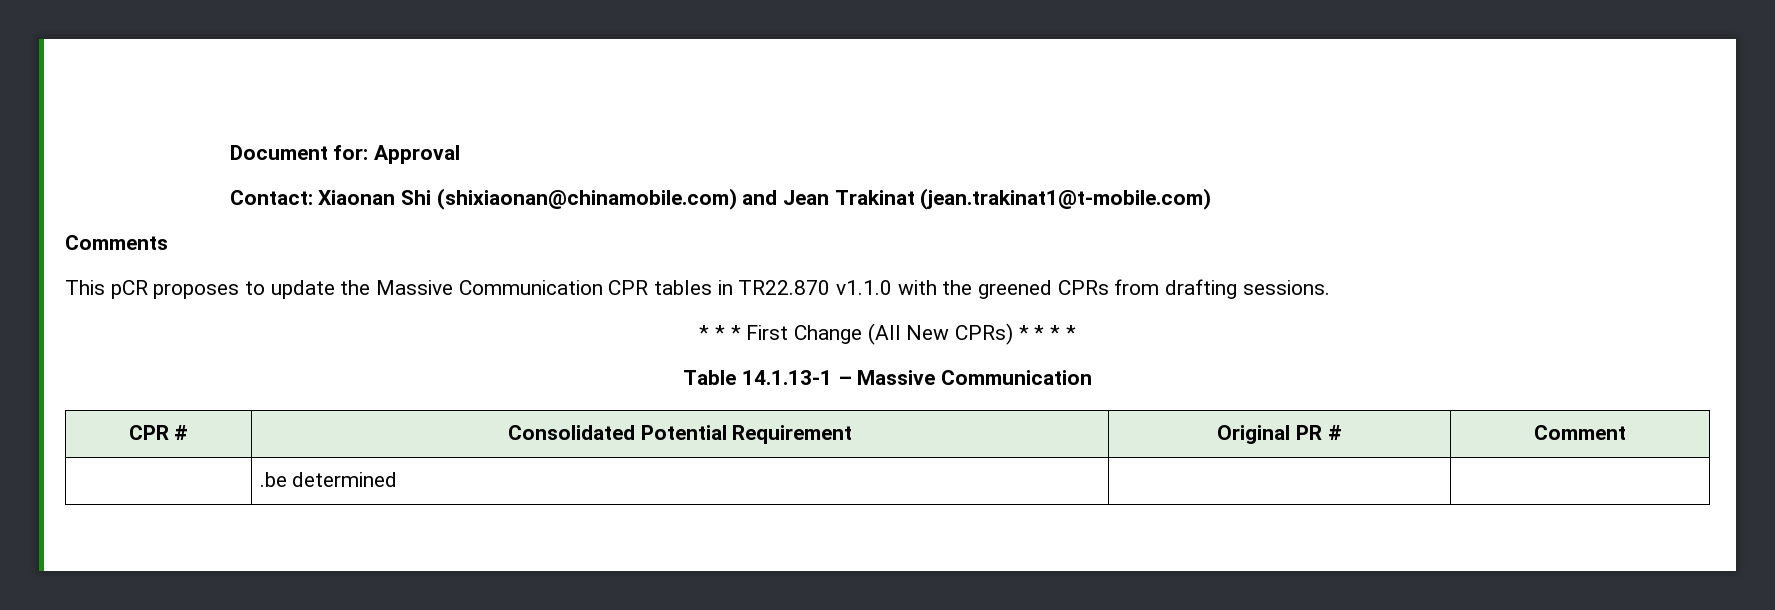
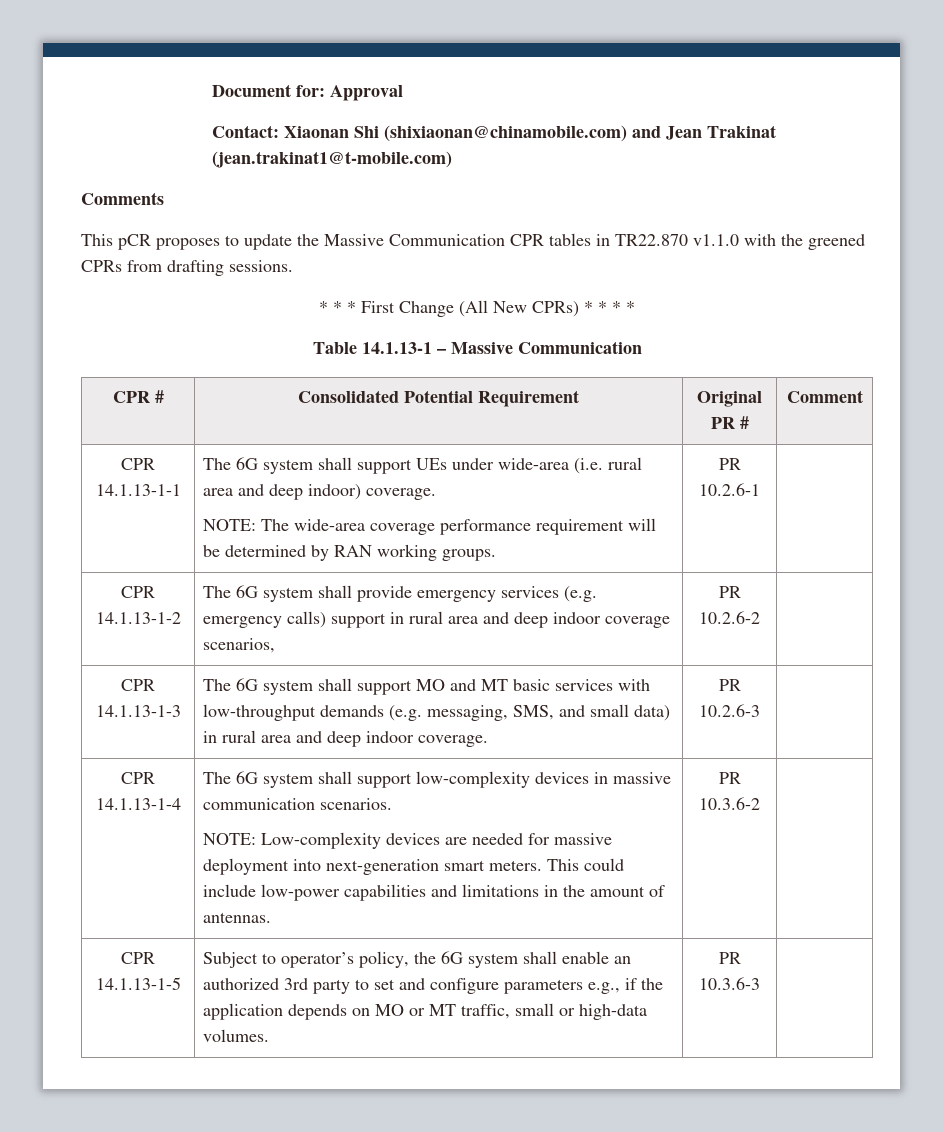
- | .be determined | |
+ CPR 14.1.13-1-1 | The 6G system shall support UEs under wide-area (i.e. rural area and deep indoor) coverage.
+ NOTE: The wide-area coverage performance requirement will be determined by RAN working groups. | PR 10.2.6-1 |
+ CPR 14.1.13-1-2 | The 6G system shall provide emergency services (e.g. emergency calls) support in rural area and deep indoor coverage scenarios, | PR 10.2.6-2 |
+ CPR 14.1.13-1-3 | The 6G system shall support MO and MT basic services with low-throughput demands (e.g. messaging, SMS, and small data) in rural area and deep indoor coverage. | PR 10.2.6-3 |
+ CPR 14.1.13-1-4 | The 6G system shall support low-complexity devices in massive communication scenarios.
+ NOTE: Low-complexity devices are needed for massive deployment into next-generation smart meters. This could include low-power capabilities and limitations in the amount of antennas. | PR 10.3.6-2 |
+ CPR 14.1.13-1-5 | Subject to operator’s policy, the 6G system shall enable an authorized 3rd party to set and configure parameters e.g., if the application depends on MO or MT traffic, small or high-data volumes. | PR 10.3.6-3 |

